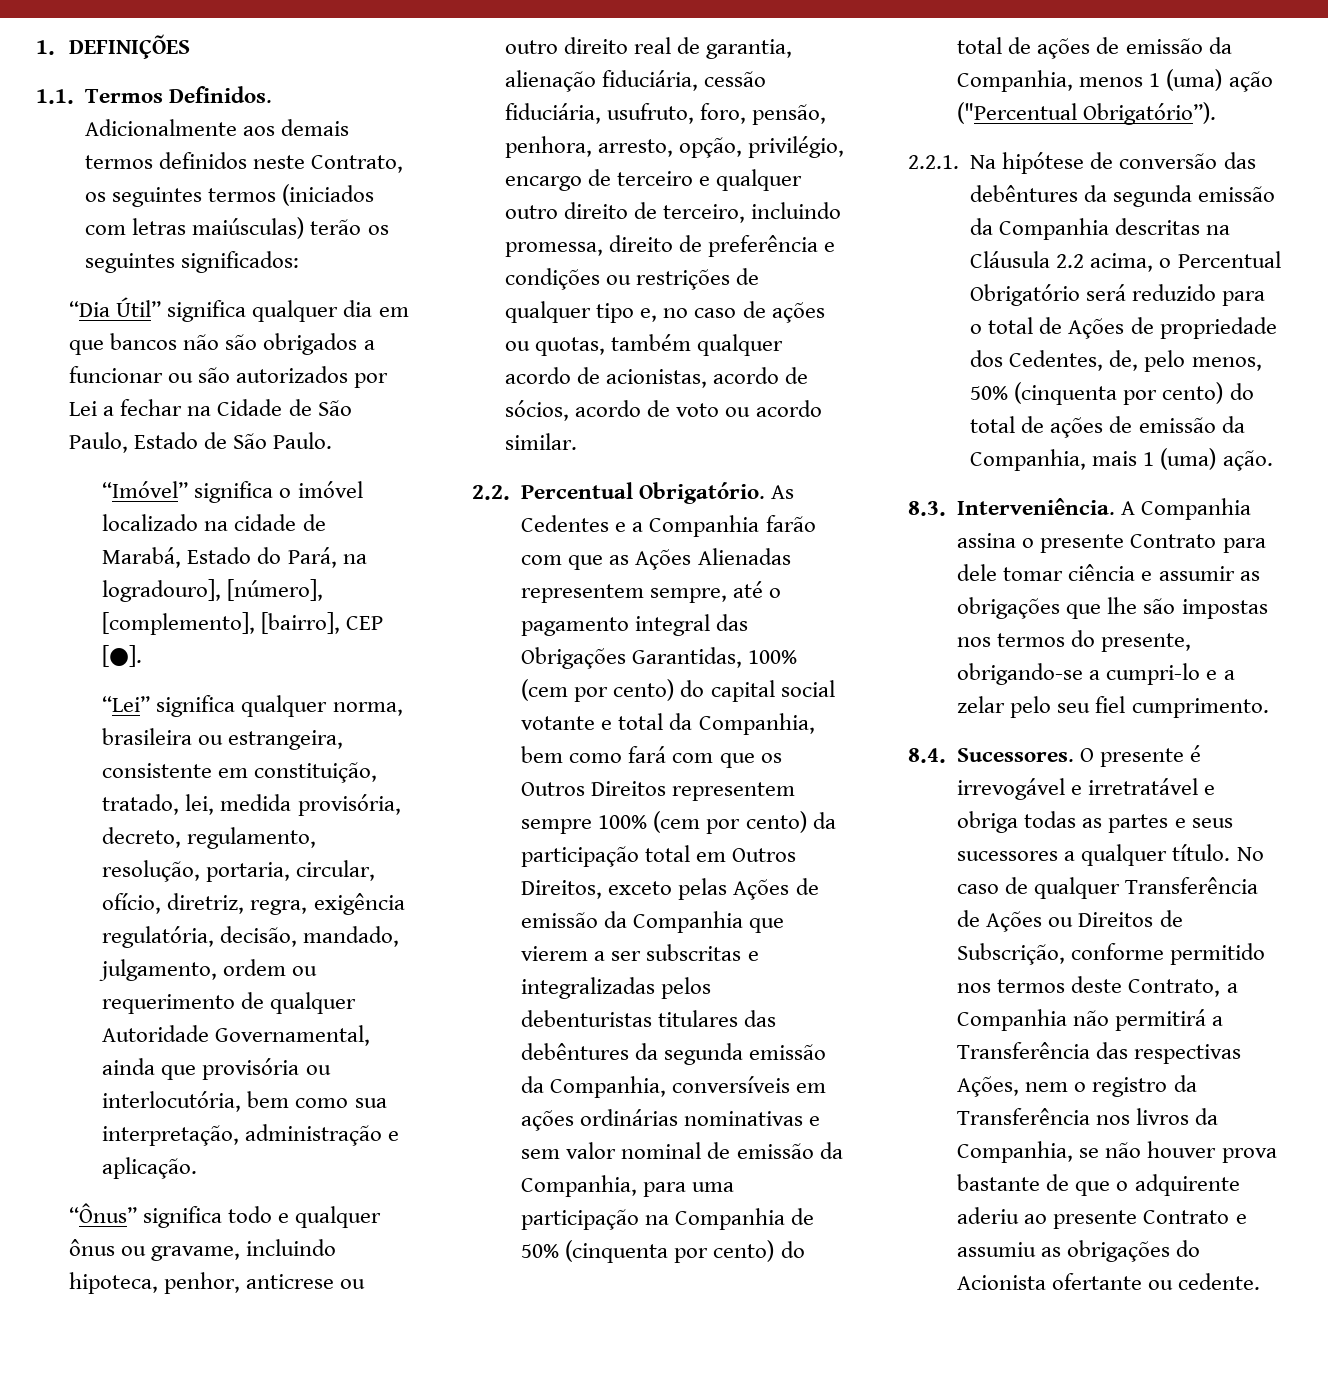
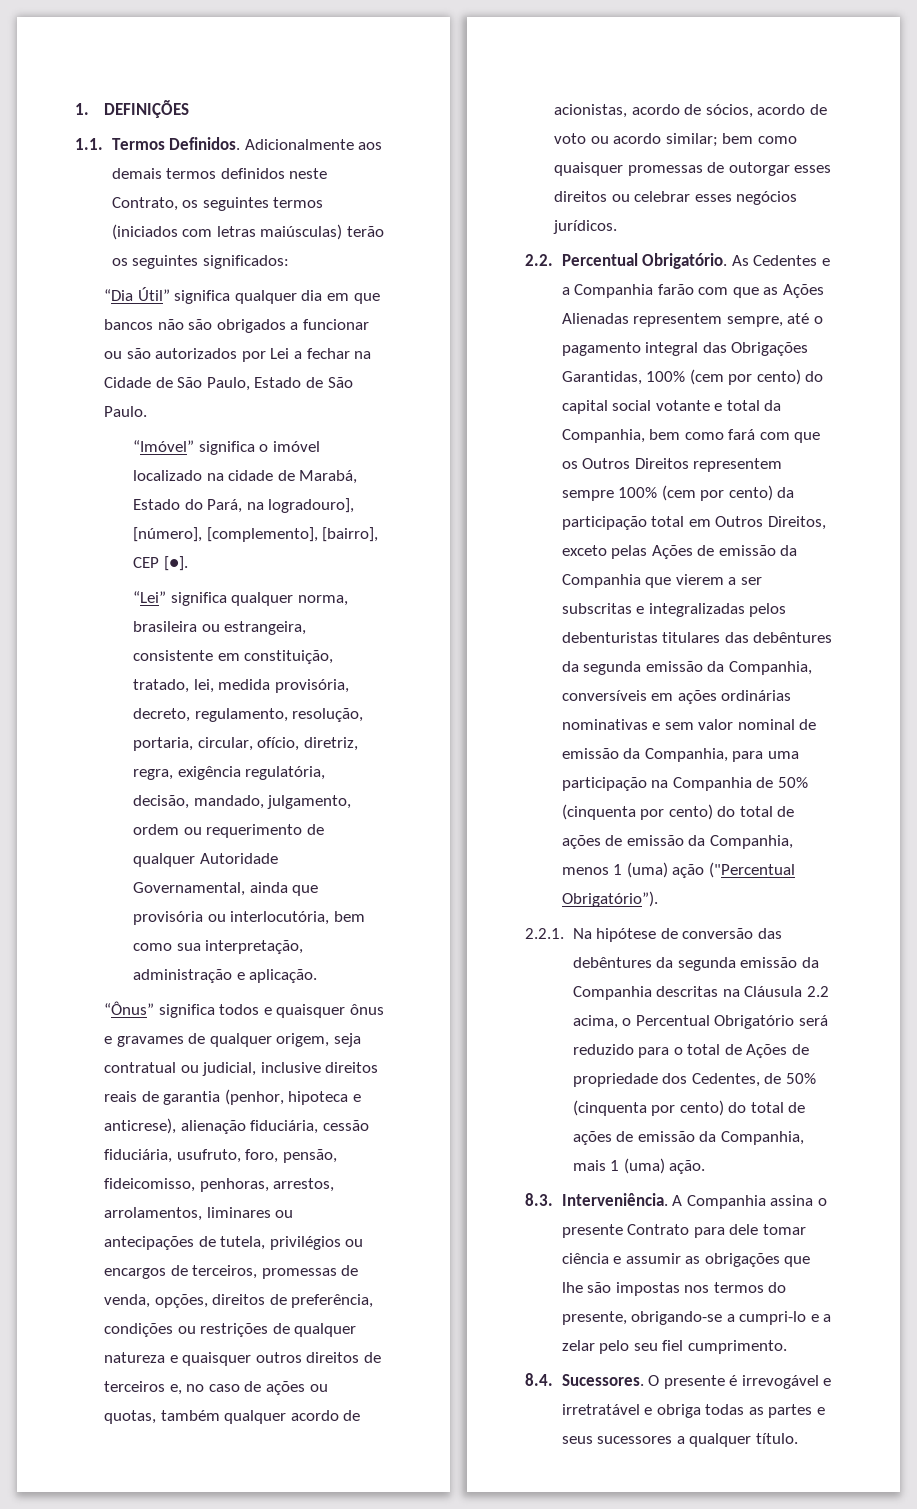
- “Ônus” significa todo e qualquer ônus ou gravame, incluindo hipoteca, penhor, anticrese ou outro direito real de garantia, alienação fiduciária, cessão fiduciária, usufruto, foro, pensão, penhora, arresto, opção, privilégio, encargo de terceiro e qualquer outro direito de terceiro, incluindo promessa, direito de preferência e condições ou restrições de qualquer tipo e, no caso de ações ou quotas, também qualquer acordo de acionistas, acordo de sócios, acordo de voto ou acordo similar.
+ “Ônus” significa todos e quaisquer ônus e gravames de qualquer origem, seja contratual ou judicial, inclusive direitos reais de garantia (penhor, hipoteca e anticrese), alienação fiduciária, cessão fiduciária, usufruto, foro, pensão, fideicomisso, penhoras, arrestos, arrolamentos, liminares ou antecipações de tutela, privilégios ou encargos de terceiros, promessas de venda, opções, direitos de preferência, condições ou restrições de qualquer natureza e quaisquer outros direitos de terceiros e, no caso de ações ou quotas, também qualquer acordo de acionistas, acordo de sócios, acordo de voto ou acordo similar; bem como quaisquer promessas de outorgar esses direitos ou celebrar esses negócios jurídicos.
- 2.2.1. Na hipótese de conversão das debêntures da segunda emissão da Companhia descritas na Cláusula 2.2 acima, o Percentual Obrigatório será reduzido para o total de Ações de propriedade dos Cedentes, de, pelo menos, 50% (cinquenta por cento) do total de ações de emissão da Companhia, mais 1 (uma) ação.
+ 2.2.1. Na hipótese de conversão das debêntures da segunda emissão da Companhia descritas na Cláusula 2.2 acima, o Percentual Obrigatório será reduzido para o total de Ações de propriedade dos Cedentes, de 50% (cinquenta por cento) do total de ações de emissão da Companhia, mais 1 (uma) ação.
- No caso de qualquer Transferência de Ações ou Direitos de Subscrição, conforme permitido nos termos deste Contrato, a Companhia não permitirá a Transferência das respectivas Ações, nem o registro da Transferência nos livros da Companhia, se não houver prova bastante de que o adquirente aderiu ao presente Contrato e assumiu as obrigações do Acionista ofertante ou cedente.

